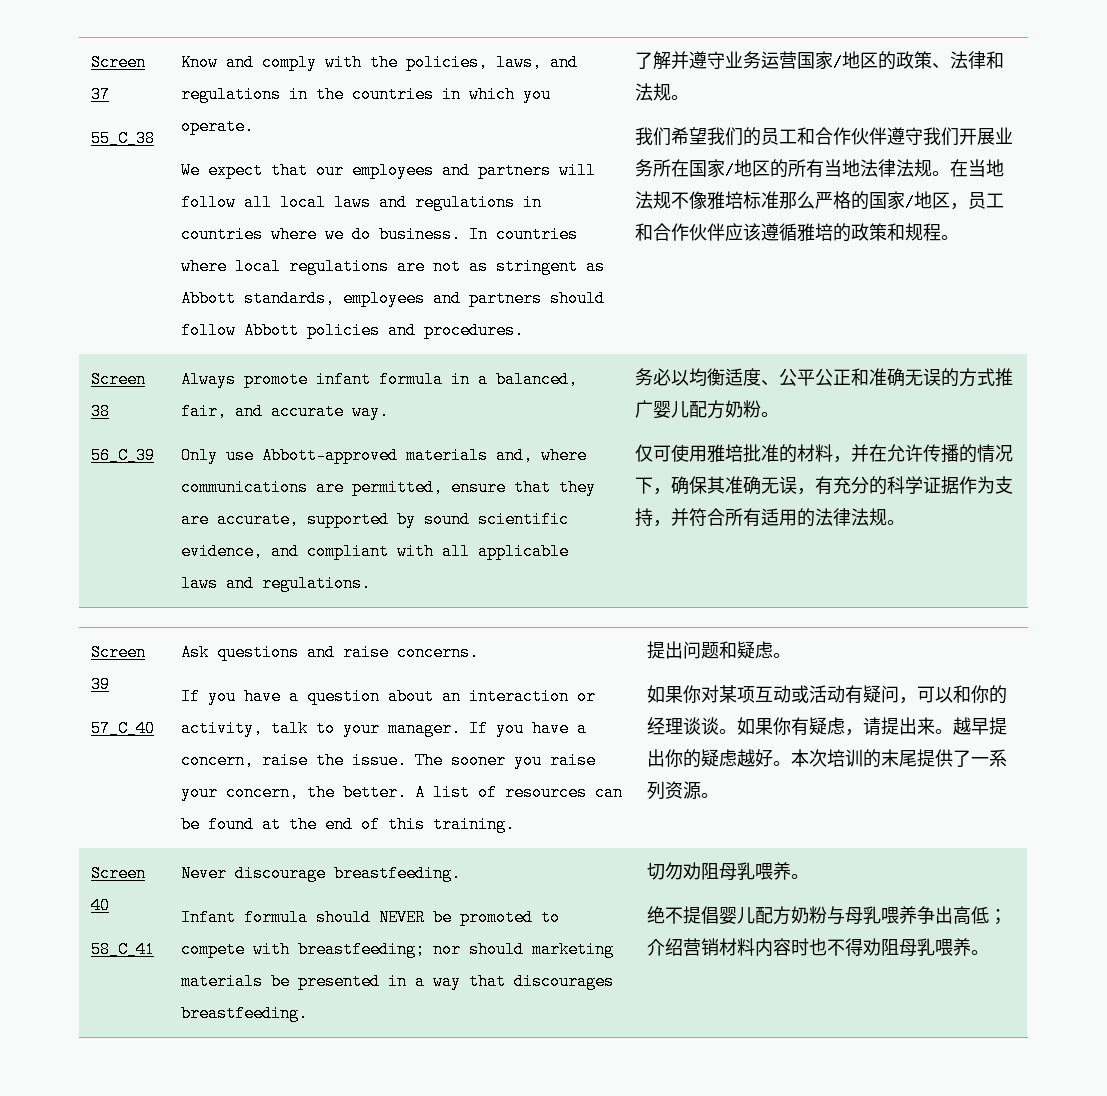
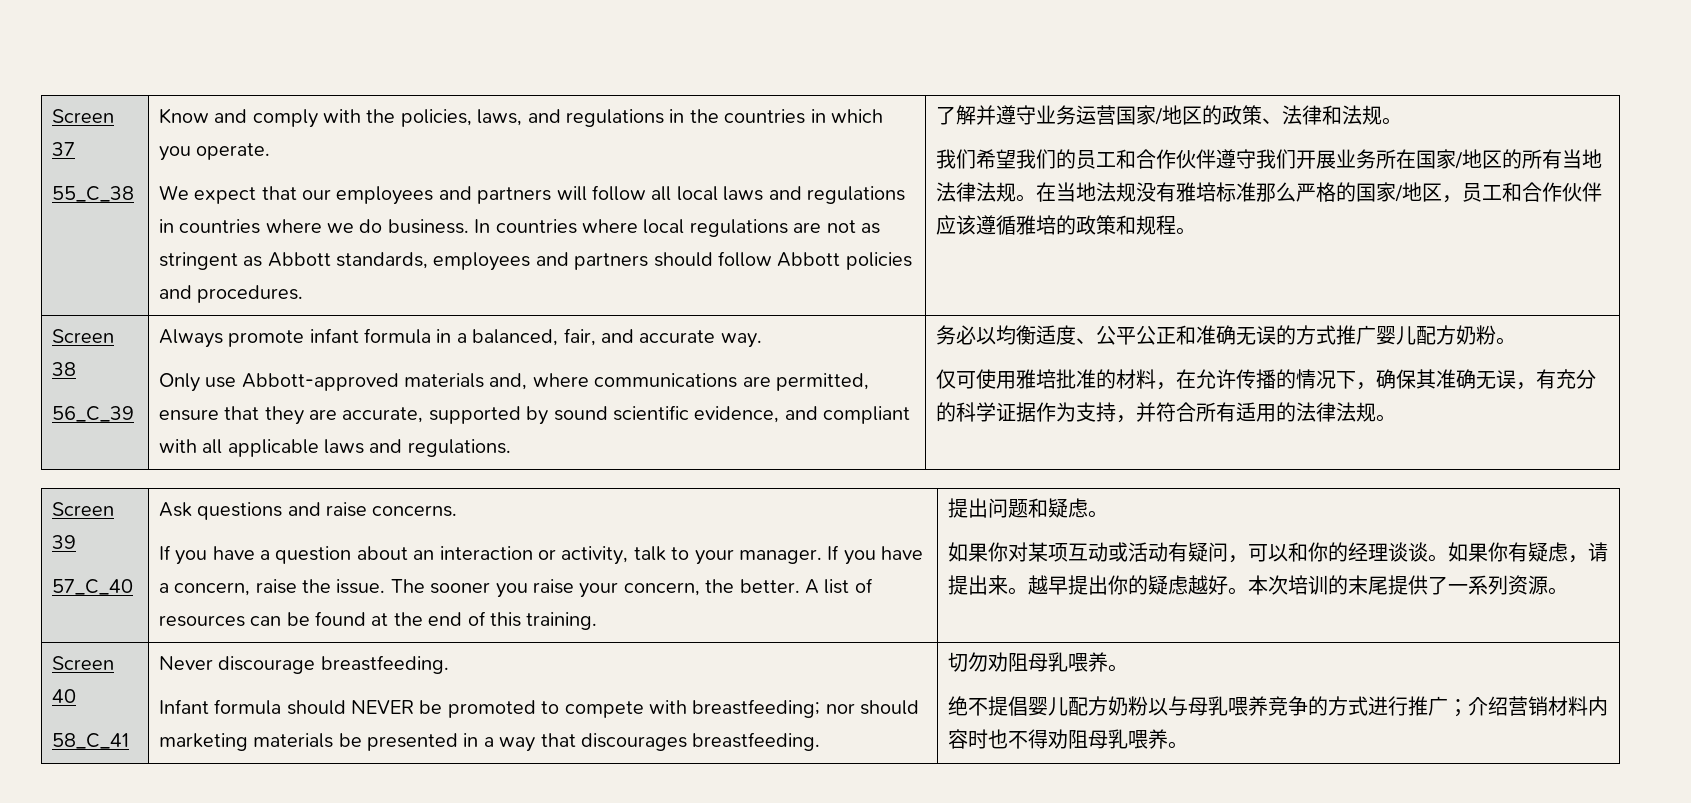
- 在当地法规不像雅培标准那么严格的国家/地区，员工和合作伙伴应该遵循雅培的政策和规程。
+ 在当地法规没有雅培标准那么严格的国家/地区，员工和合作伙伴应该遵循雅培的政策和规程。
- 仅可使用雅培批准的材料，并在允许传播的情况下，确保其准确无误，有充分的科学证据作为支持，并符合所有适用的法律法规。
+ 仅可使用雅培批准的材料，在允许传播的情况下，确保其准确无误，有充分的科学证据作为支持，并符合所有适用的法律法规。
- 绝不提倡婴儿配方奶粉与母乳喂养争出高低；介绍营销材料内容时也不得劝阻母乳喂养。
+ 绝不提倡婴儿配方奶粉以与母乳喂养竞争的方式进行推广；介绍营销材料内容时也不得劝阻母乳喂养。

